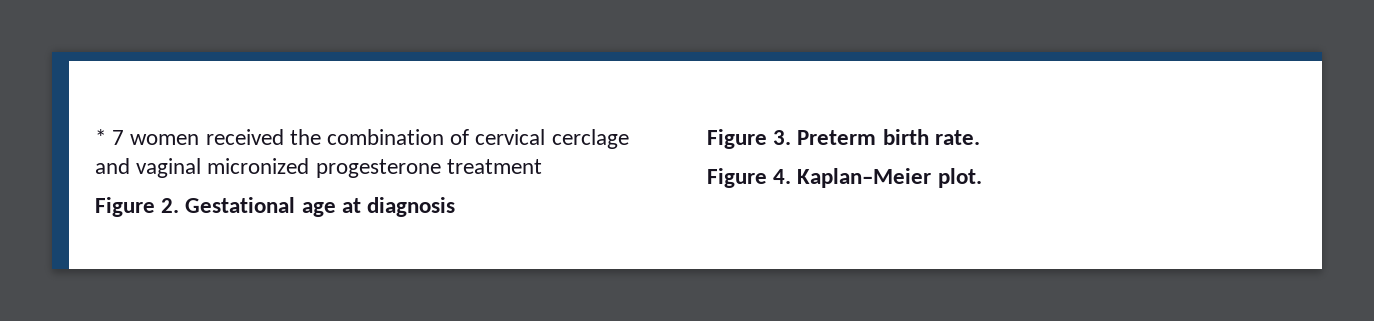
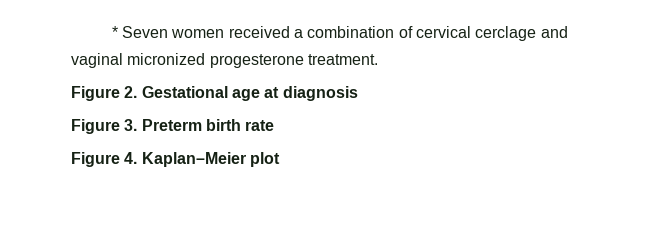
- * 7 women received the combination of cervical cerclage and vaginal micronized progesterone treatment
+ * Seven women received a combination of cervical cerclage and vaginal micronized progesterone treatment.
- Figure 3. Preterm birth rate.
+ Figure 3. Preterm birth rate
- Figure 4. Kaplan–Meier plot.
+ Figure 4. Kaplan–Meier plot

